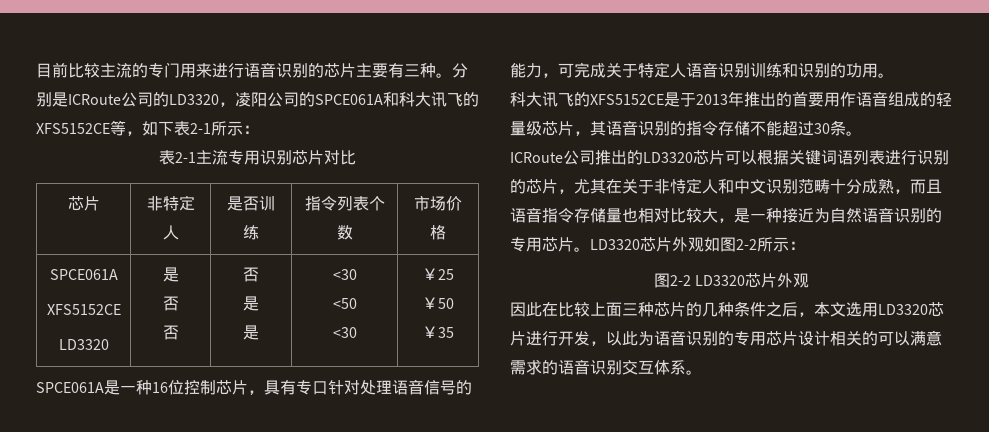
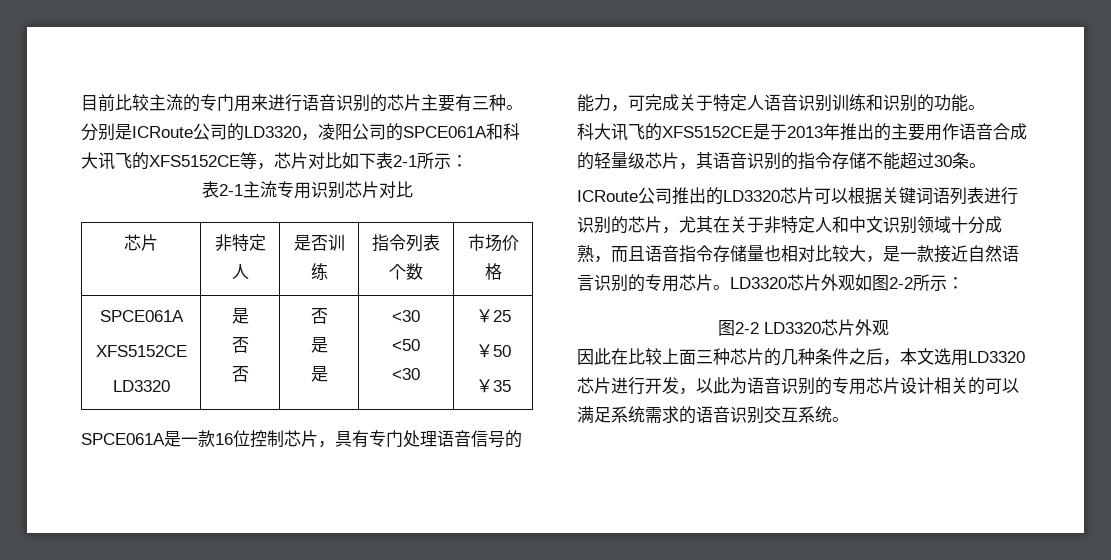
- 分别是ICRoute公司的LD3320，凌阳公司的SPCE061A和科大讯飞的XFS5152CE等，如下表2-1所示：
+ 分别是ICRoute公司的LD3320，凌阳公司的SPCE061A和科大讯飞的XFS5152CE等，芯片对比如下表2-1所示：
- SPCE061A是一种16位控制芯片，具有专口针对处理语音信号的能力，可完成关于特定人语音识别训练和识别的功用。
+ SPCE061A是一款16位控制芯片，具有专门处理语音信号的能力，可完成关于特定人语音识别训练和识别的功能。
- 科大讯飞的XFS5152CE是于2013年推出的首要用作语音组成的轻量级芯片，其语音识别的指令存储不能超过30条。
+ 科大讯飞的XFS5152CE是于2013年推出的主要用作语音合成的轻量级芯片，其语音识别的指令存储不能超过30条。
- ICRoute公司推出的LD3320芯片可以根据关键词语列表进行识别的芯片，尤其在关于非恃定人和中文识别范畴十分成熟，而且语音指令存储量也相对比较大，是一种接近为自然语音识别的专用芯片。
+ ICRoute公司推出的LD3320芯片可以根据关键词语列表进行识别的芯片，尤其在关于非特定人和中文识别领域十分成熟，而且语音指令存储量也相对比较大，是一款接近自然语言识别的专用芯片。
- 因此在比较上面三种芯片的几种条件之后，本文选用LD3320芯片进行开发，以此为语音识别的专用芯片设计相关的可以满意需求的语音识别交互体系。
+ 因此在比较上面三种芯片的几种条件之后，本文选用LD3320芯片进行开发，以此为语音识别的专用芯片设计相关的可以满足系统需求的语音识别交互系统。

